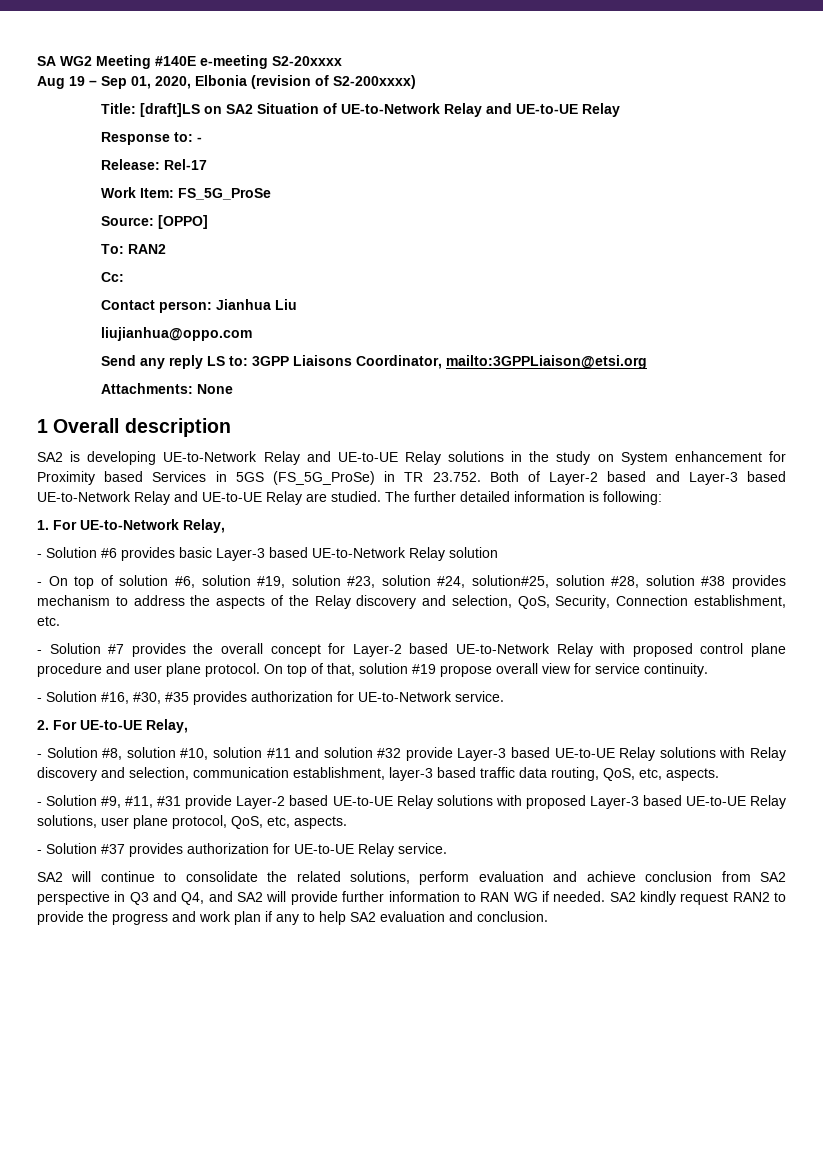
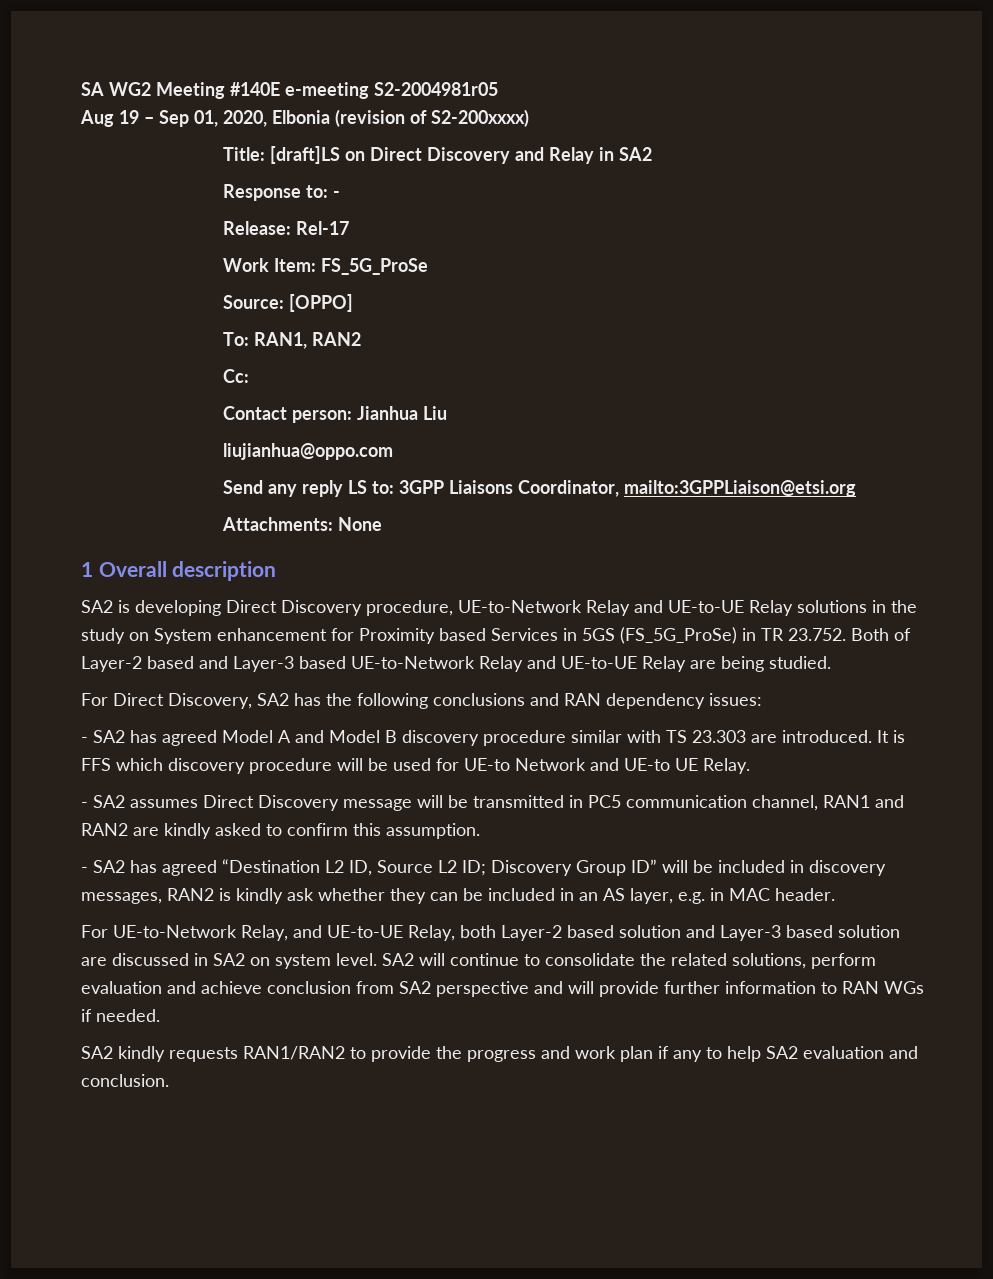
- SA WG2 Meeting #140E e-meeting S2-20xxxx
+ SA WG2 Meeting #140E e-meeting S2-2004981r05
- Title: [draft]LS on SA2 Situation of UE-to-Network Relay and UE-to-UE Relay
+ Title: [draft]LS on Direct Discovery and Relay in SA2
- To: RAN2
+ To: RAN1, RAN2
- SA2 is developing UE-to-Network Relay and UE-to-UE Relay solutions in the study on System enhancement for Proximity based Services in 5GS (FS_5G_ProSe) in TR 23.752. Both of Layer-2 based and Layer-3 based UE-to-Network Relay and UE-to-UE Relay are studied. The further detailed information is following:
- 1. For UE-to-Network Relay,
- - Solution #6 provides basic Layer-3 based UE-to-Network Relay solution
- - On top of solution #6, solution #19, solution #23, solution #24, solution#25, solution #28, solution #38 provides mechanism to address the aspects of the Relay discovery and selection, QoS, Security, Connection establishment, etc.
- - Solution #7 provides the overall concept for Layer-2 based UE-to-Network Relay with proposed control plane procedure and user plane protocol. On top of that, solution #19 propose overall view for service continuity.
- - Solution #16, #30, #35 provides authorization for UE-to-Network service.
- 2. For UE-to-UE Relay,
- - Solution #8, solution #10, solution #11 and solution #32 provide Layer-3 based UE-to-UE Relay solutions with Relay discovery and selection, communication establishment, layer-3 based traffic data routing, QoS, etc, aspects.
- - Solution #9, #11, #31 provide Layer-2 based UE-to-UE Relay solutions with proposed Layer-3 based UE-to-UE Relay solutions, user plane protocol, QoS, etc, aspects.
- - Solution #37 provides authorization for UE-to-UE Relay service.
- SA2 will continue to consolidate the related solutions, perform evaluation and achieve conclusion from SA2 perspective in Q3 and Q4, and SA2 will provide further information to RAN WG if needed. SA2 kindly request RAN2 to provide the progress and work plan if any to help SA2 evaluation and conclusion.
+ SA2 is developing Direct Discovery procedure, UE-to-Network Relay and UE-to-UE Relay solutions in the study on System enhancement for Proximity based Services in 5GS (FS_5G_ProSe) in TR 23.752. Both of Layer-2 based and Layer-3 based UE-to-Network Relay and UE-to-UE Relay are being studied.
+ For Direct Discovery, SA2 has the following conclusions and RAN dependency issues:
+ - SA2 has agreed Model A and Model B discovery procedure similar with TS 23.303 are introduced. It is FFS which discovery procedure will be used for UE-to Network and UE-to UE Relay.
+ - SA2 assumes Direct Discovery message will be transmitted in PC5 communication channel, RAN1 and RAN2 are kindly asked to confirm this assumption.
+ - SA2 has agreed “Destination L2 ID, Source L2 ID; Discovery Group ID” will be included in discovery messages, RAN2 is kindly ask whether they can be included in an AS layer, e.g. in MAC header.
+ For UE-to-Network Relay, and UE-to-UE Relay, both Layer-2 based solution and Layer-3 based solution are discussed in SA2 on system level. SA2 will continue to consolidate the related solutions, perform evaluation and achieve conclusion from SA2 perspective and will provide further information to RAN WGs if needed.
+ SA2 kindly requests RAN1/RAN2 to provide the progress and work plan if any to help SA2 evaluation and conclusion.

